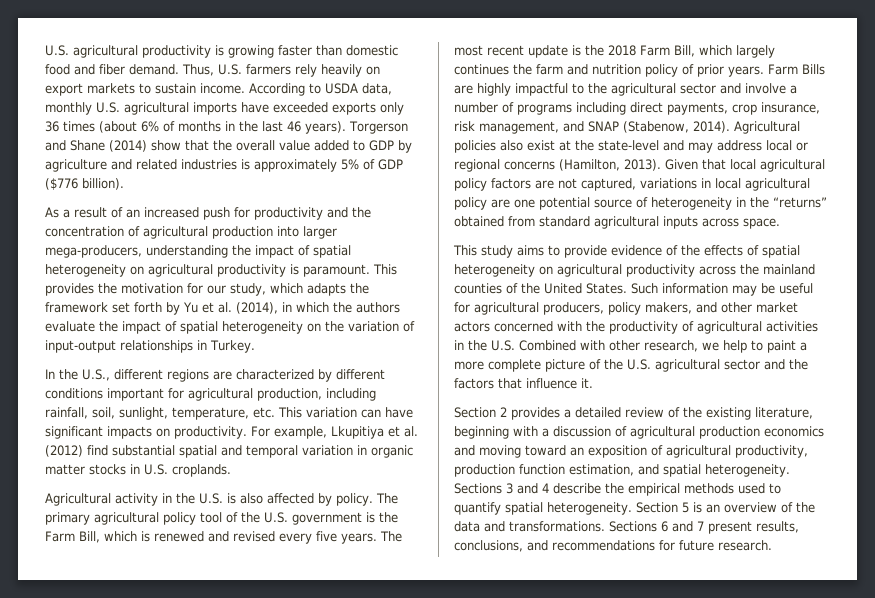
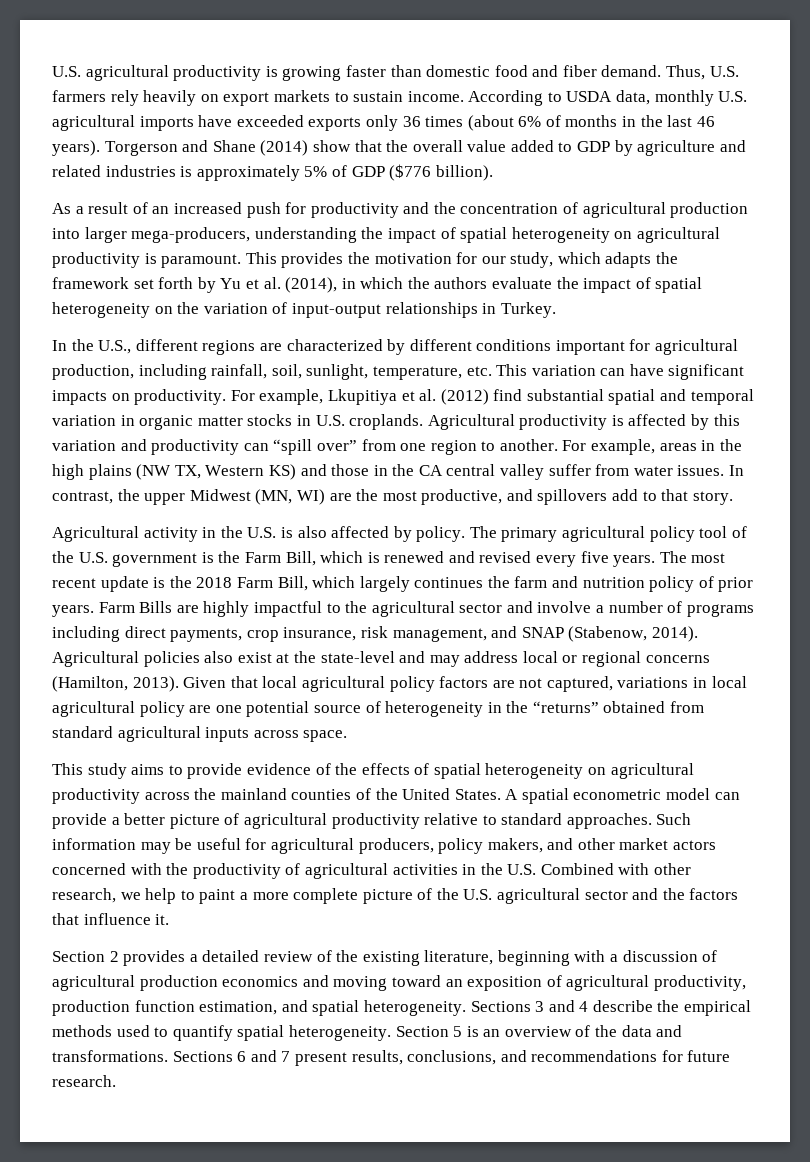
+ Agricultural productivity is affected by this variation and productivity can “spill over” from one region to another. For example, areas in the high plains (NW TX, Western KS) and those in the CA central valley suffer from water issues. In contrast, the upper Midwest (MN, WI) are the most productive, and spillovers add to that story.
+ A spatial econometric model can provide a better picture of agricultural productivity relative to standard approaches.

